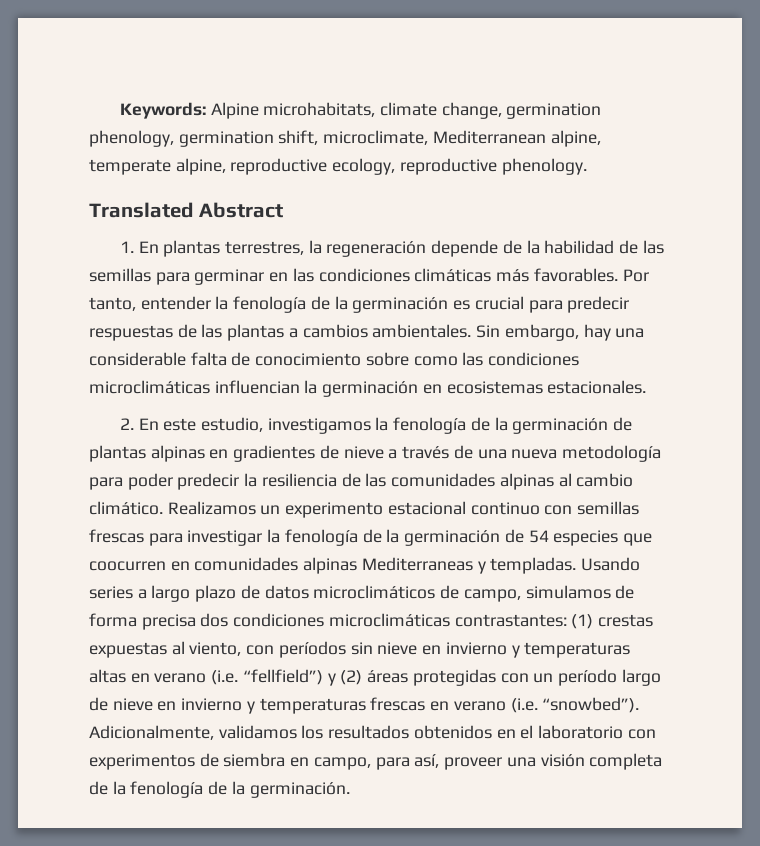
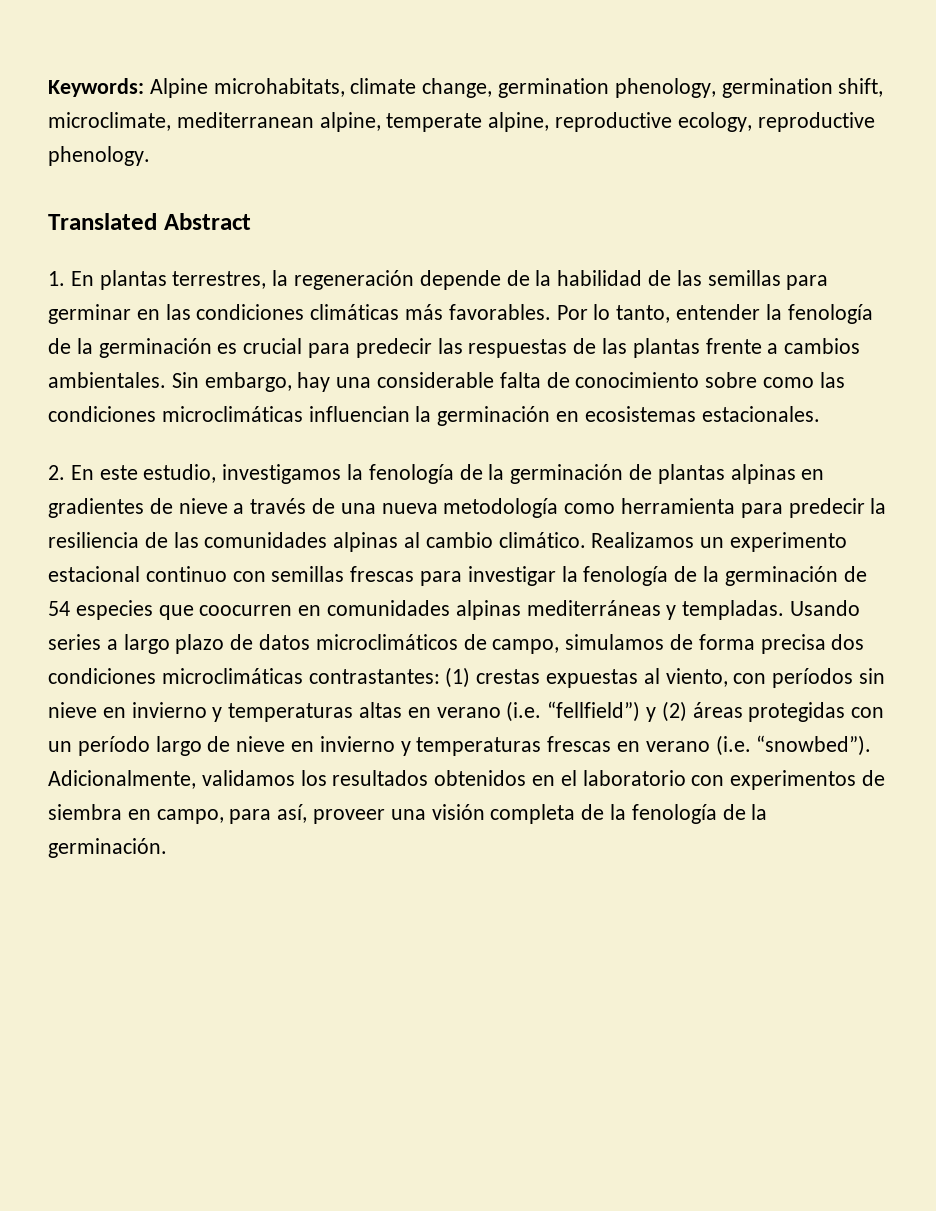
- Keywords: Alpine microhabitats, climate change, germination phenology, germination shift, microclimate, Mediterranean alpine, temperate alpine, reproductive ecology, reproductive phenology.
+ Keywords: Alpine microhabitats, climate change, germination phenology, germination shift, microclimate, mediterranean alpine, temperate alpine, reproductive ecology, reproductive phenology.
- Por tanto, entender la fenología de la germinación es crucial para predecir respuestas de las plantas a cambios ambientales.
+ Por lo tanto, entender la fenología de la germinación es crucial para predecir las respuestas de las plantas frente a cambios ambientales.
- 2. En este estudio, investigamos la fenología de la germinación de plantas alpinas en gradientes de nieve a través de una nueva metodología para poder predecir la resiliencia de las comunidades alpinas al cambio climático.
+ 2. En este estudio, investigamos la fenología de la germinación de plantas alpinas en gradientes de nieve a través de una nueva metodología como herramienta para predecir la resiliencia de las comunidades alpinas al cambio climático.
- Realizamos un experimento estacional continuo con semillas frescas para investigar la fenología de la germinación de 54 especies que coocurren en comunidades alpinas Mediterraneas y templadas.
+ Realizamos un experimento estacional continuo con semillas frescas para investigar la fenología de la germinación de 54 especies que coocurren en comunidades alpinas mediterráneas y templadas.

